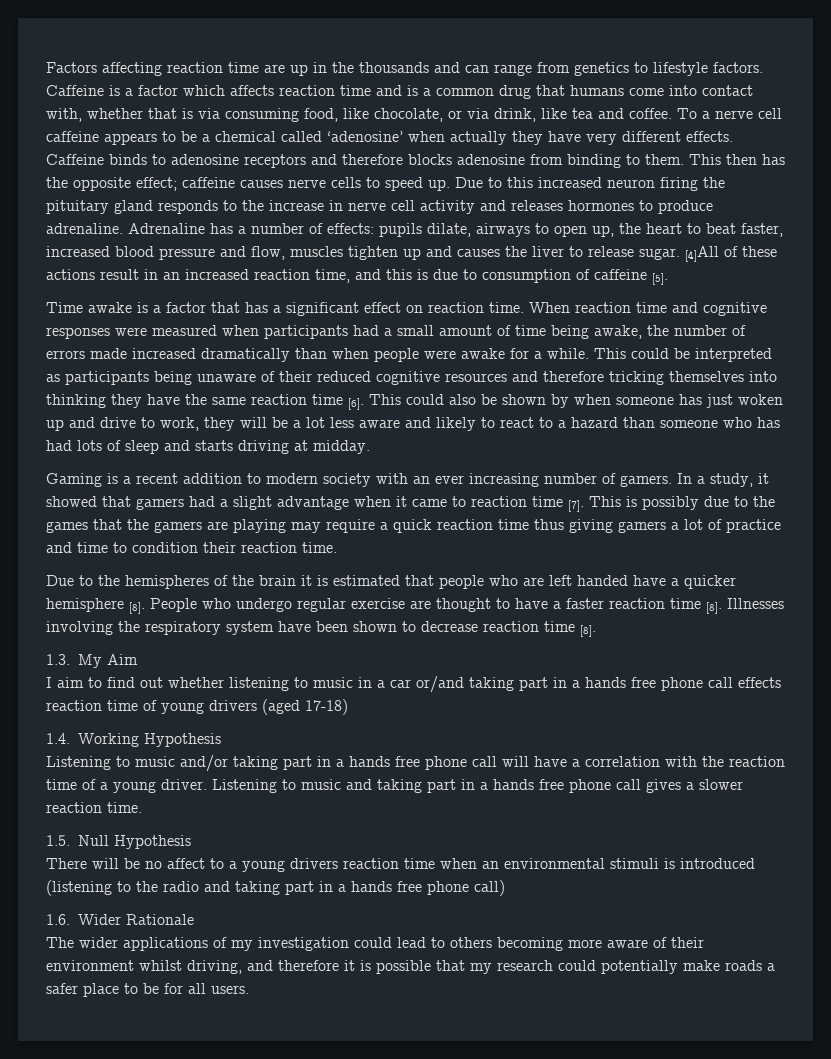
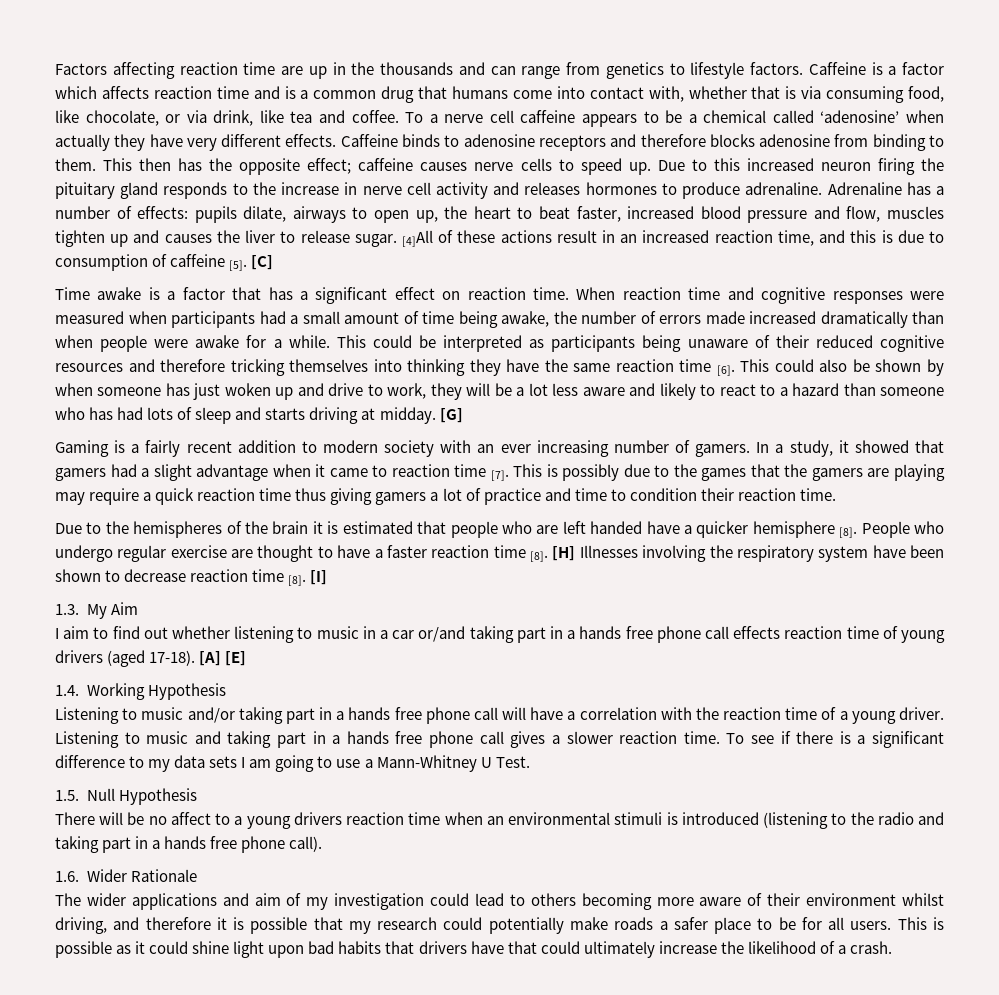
+ [C]
+ [G]
- Gaming is a recent addition to modern society with an ever increasing number of gamers.
+ Gaming is a fairly recent addition to modern society with an ever increasing number of gamers.
- Illnesses involving the respiratory system have been shown to decrease reaction time [8].
+ [H] Illnesses involving the respiratory system have been shown to decrease reaction time [8]. [I]
- I aim to find out whether listening to music in a car or/and taking part in a hands free phone call effects reaction time of young drivers (aged 17-18)
+ I aim to find out whether listening to music in a car or/and taking part in a hands free phone call effects reaction time of young drivers (aged 17-18). [A] [E]
+ To see if there is a significant difference to my data sets I am going to use a Mann-Whitney U Test.
- There will be no affect to a young drivers reaction time when an environmental stimuli is introduced (listening to the radio and taking part in a hands free phone call)
+ There will be no affect to a young drivers reaction time when an environmental stimuli is introduced (listening to the radio and taking part in a hands free phone call).
- The wider applications of my investigation could lead to others becoming more aware of their environment whilst driving, and therefore it is possible that my research could potentially make roads a safer place to be for all users.
+ The wider applications and aim of my investigation could lead to others becoming more aware of their environment whilst driving, and therefore it is possible that my research could potentially make roads a safer place to be for all users.
+ This is possible as it could shine light upon bad habits that drivers have that could ultimately increase the likelihood of a crash.

